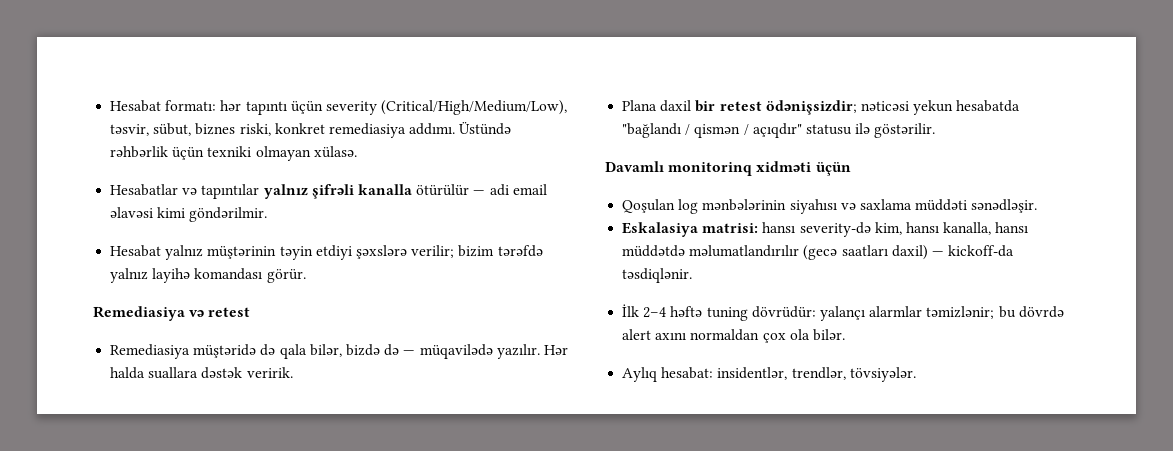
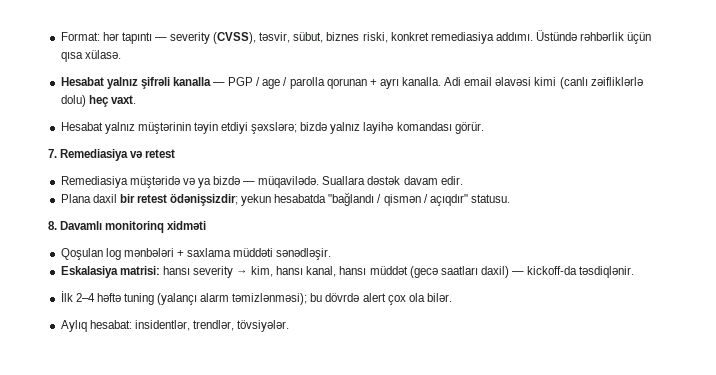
- Hesabat formatı: hər tapıntı üçün severity (Critical/High/Medium/Low), təsvir, sübut, biznes riski, konkret remediasiya addımı.
+ Format: hər tapıntı — severity (CVSS), təsvir, sübut, biznes riski, konkret remediasiya addımı.
- Üstündə rəhbərlik üçün texniki olmayan xülasə.
+ Üstündə rəhbərlik üçün qısa xülasə.
- Hesabatlar və tapıntılar yalnız şifrəli kanalla ötürülür — adi email əlavəsi kimi göndərilmir.
+ Hesabat yalnız şifrəli kanalla — PGP / age / parolla qorunan + ayrı kanalla. Adi email əlavəsi kimi (canlı zəifliklərlə dolu) heç vaxt.
- Hesabat yalnız müştərinin təyin etdiyi şəxslərə verilir; bizim tərəfdə yalnız layihə komandası görür.
+ Hesabat yalnız müştərinin təyin etdiyi şəxslərə; bizdə yalnız layihə komandası görür.
- Remediasiya və retest
+ 7. Remediasiya və retest
- Remediasiya müştəridə də qala bilər, bizdə də — müqavilədə yazılır. Hər halda suallara dəstək veririk.
+ Remediasiya müştəridə və ya bizdə — müqavilədə. Suallara dəstək davam edir.
- Plana daxil bir retest ödənişsizdir; nəticəsi yekun hesabatda "bağlandı / qismən / açıqdır" statusu ilə göstərilir.
- Davamlı monitorinq xidməti üçün
+ Plana daxil bir retest ödənişsizdir; yekun hesabatda "bağlandı / qismən / açıqdır" statusu.
+ 8. Davamlı monitorinq xidməti
- Qoşulan log mənbələrinin siyahısı və saxlama müddəti sənədləşir.
+ Qoşulan log mənbələri + saxlama müddəti sənədləşir.
- Eskalasiya matrisi: hansı severity-də kim, hansı kanalla, hansı müddətdə məlumatlandırılır (gecə saatları daxil) — kickoff-da təsdiqlənir.
+ Eskalasiya matrisi: hansı severity → kim, hansı kanal, hansı müddət (gecə saatları daxil) — kickoff-da təsdiqlənir.
- İlk 2–4 həftə tuning dövrüdür: yalançı alarmlar təmizlənir; bu dövrdə alert axını normaldan çox ola bilər.
+ İlk 2–4 həftə tuning (yalançı alarm təmizlənməsi); bu dövrdə alert çox ola bilər.

